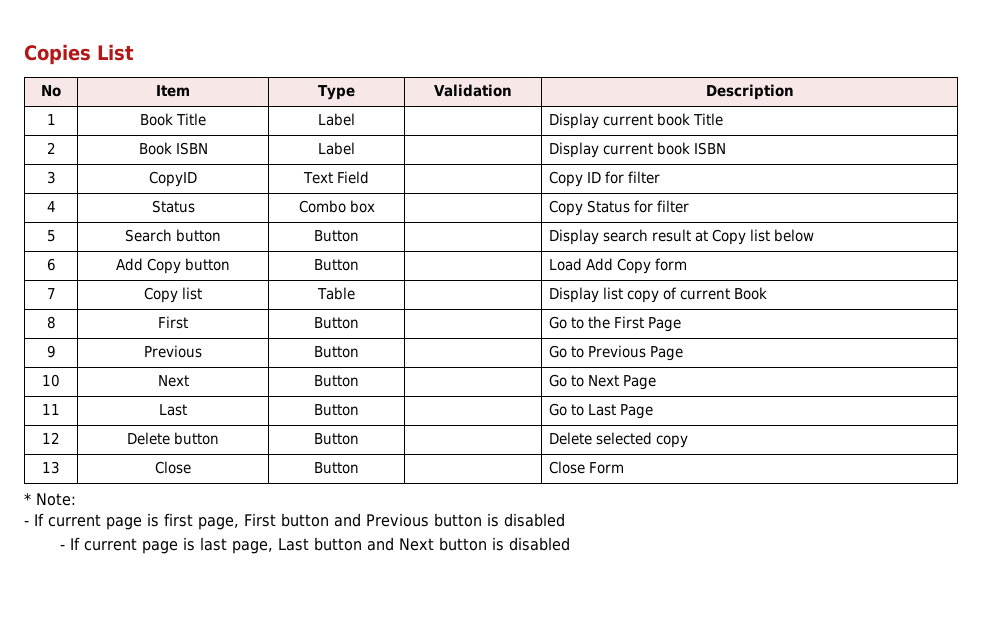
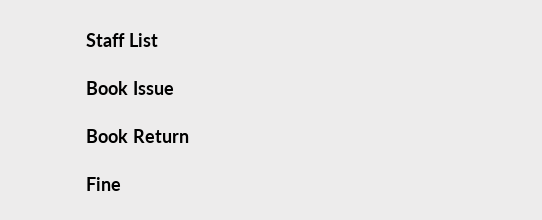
- Copies List
+ Staff List
- No | Item | Type | Validation | Description
- 1 | Book Title | Label | | Display current book Title
- 2 | Book ISBN | Label | | Display current book ISBN
- 3 | CopyID | Text Field | | Copy ID for filter
- 4 | Status | Combo box | | Copy Status for filter
- 5 | Search button | Button | | Display search result at Copy list below
- 6 | Add Copy button | Button | | Load Add Copy form
- 7 | Copy list | Table | | Display list copy of current Book
- 8 | First | Button | | Go to the First Page
- 9 | Previous | Button | | Go to Previous Page
- 10 | Next | Button | | Go to Next Page
- 11 | Last | Button | | Go to Last Page
- 12 | Delete button | Button | | Delete selected copy
- 13 | Close | Button | | Close Form
- * Note:
- - If current page is first page, First button and Previous button is disabled
- - If current page is last page, Last button and Next button is disabled
+ Book Issue
+ Book Return
+ Fine

